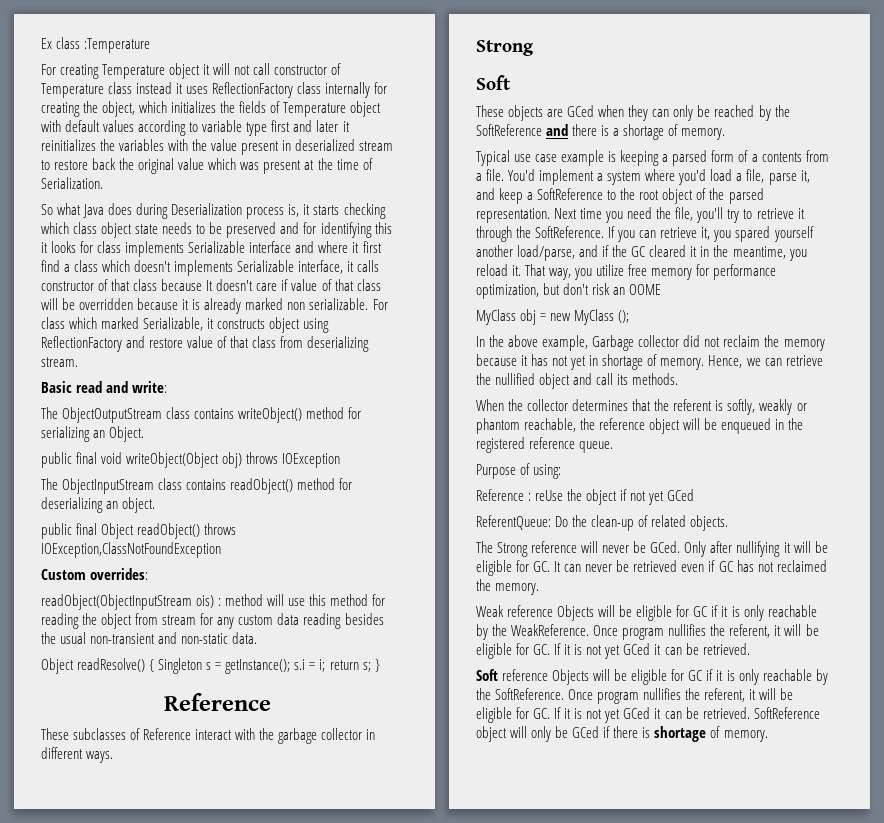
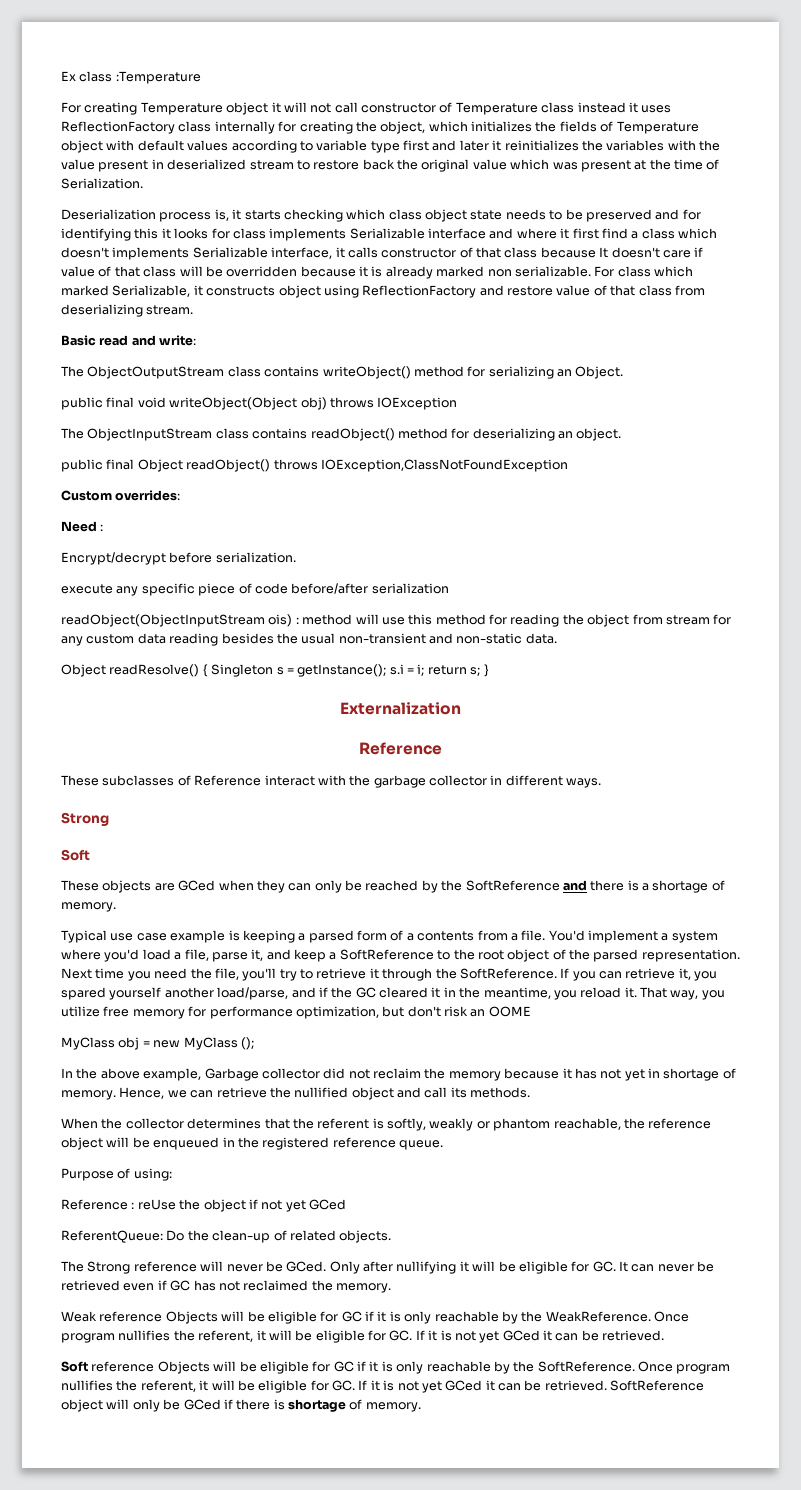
- So what Java does during Deserialization process is, it starts checking which class object state needs to be preserved and for identifying this it looks for class implements Serializable interface and where it first find a class which doesn't implements Serializable interface, it calls constructor of that class because It doesn't care if value of that class will be overridden because it is already marked non serializable.
+ Deserialization process is, it starts checking which class object state needs to be preserved and for identifying this it looks for class implements Serializable interface and where it first find a class which doesn't implements Serializable interface, it calls constructor of that class because It doesn't care if value of that class will be overridden because it is already marked non serializable.
+ Need :
+ Encrypt/decrypt before serialization.
+ execute any specific piece of code before/after serialization
+ Externalization

